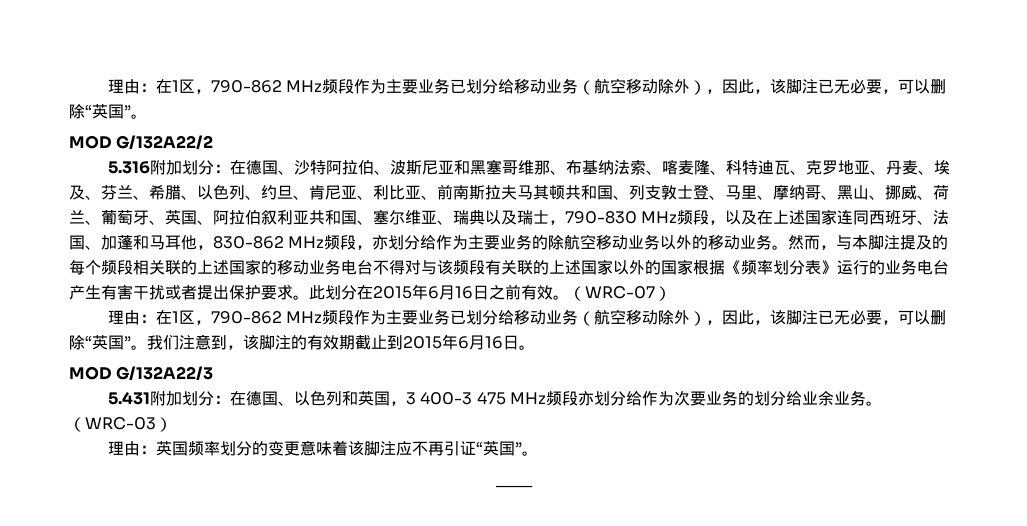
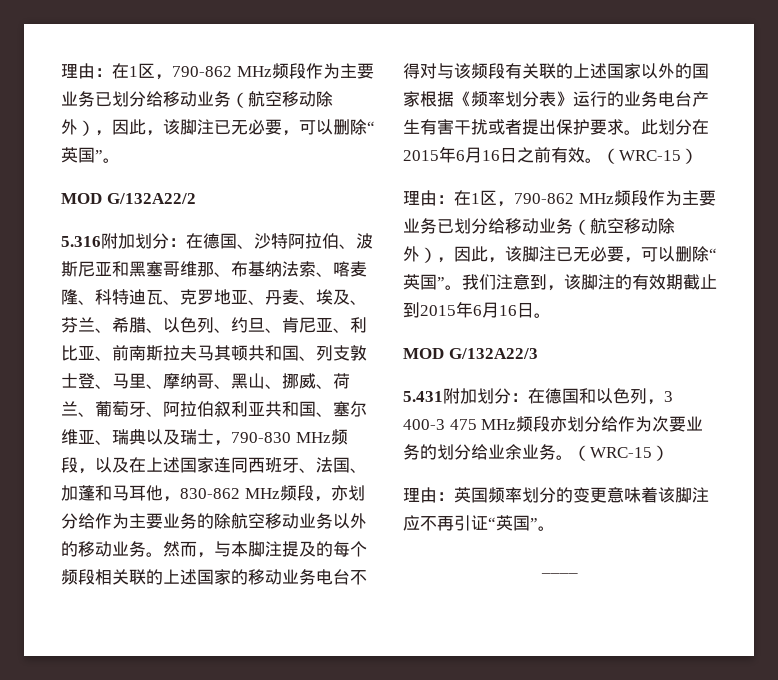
- 在德国、沙特阿拉伯、波斯尼亚和黑塞哥维那、布基纳法索、喀麦隆、科特迪瓦、克罗地亚、丹麦、埃及、芬兰、希腊、以色列、约旦、肯尼亚、利比亚、前南斯拉夫马其顿共和国、列支敦士登、马里、摩纳哥、黑山、挪威、荷兰、葡萄牙、英国、阿拉伯叙利亚共和国、塞尔维亚、瑞典以及瑞士，790-830 MHz频段，以及在上述国家连同西班牙、法国、加蓬和马耳他，830-862 MHz频段，亦划分给作为主要业务的除航空移动业务以外的移动业务。
+ 在德国、沙特阿拉伯、波斯尼亚和黑塞哥维那、布基纳法索、喀麦隆、科特迪瓦、克罗地亚、丹麦、埃及、芬兰、希腊、以色列、约旦、肯尼亚、利比亚、前南斯拉夫马其顿共和国、列支敦士登、马里、摩纳哥、黑山、挪威、荷兰、葡萄牙、阿拉伯叙利亚共和国、塞尔维亚、瑞典以及瑞士，790-830 MHz频段，以及在上述国家连同西班牙、法国、加蓬和马耳他，830-862 MHz频段，亦划分给作为主要业务的除航空移动业务以外的移动业务。
- 此划分在2015年6月16日之前有效。（WRC-07）
+ 此划分在2015年6月16日之前有效。（WRC-15）
- 5.431附加划分：在德国、以色列和英国，3 400-3 475 MHz频段亦划分给作为次要业务的划分给业余业务。（WRC-03）
+ 5.431附加划分：在德国和以色列，3 400-3 475 MHz频段亦划分给作为次要业务的划分给业余业务。（WRC-15）

